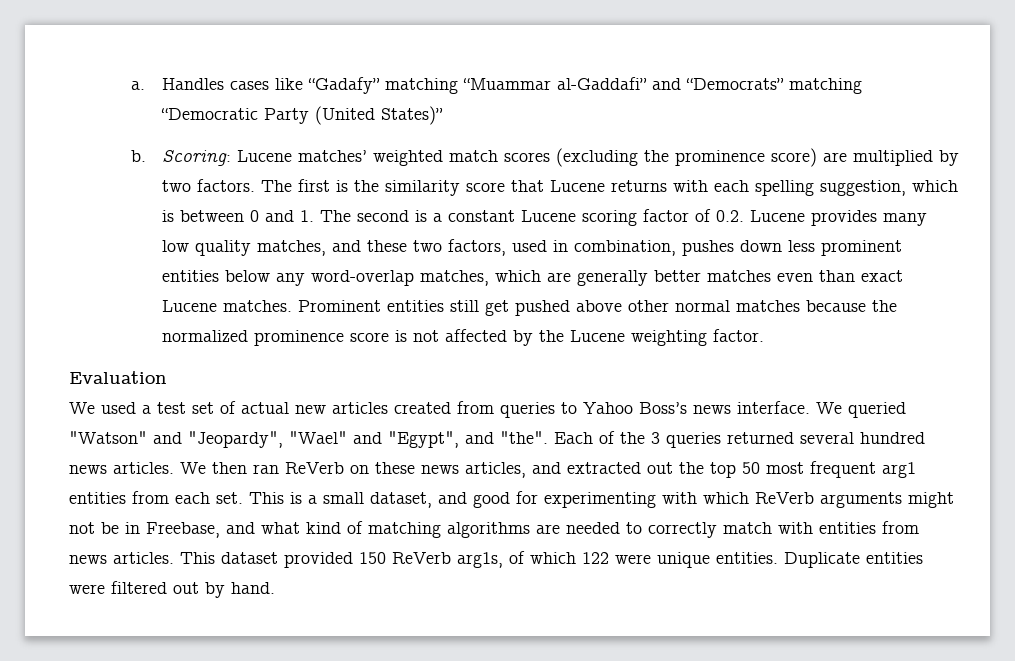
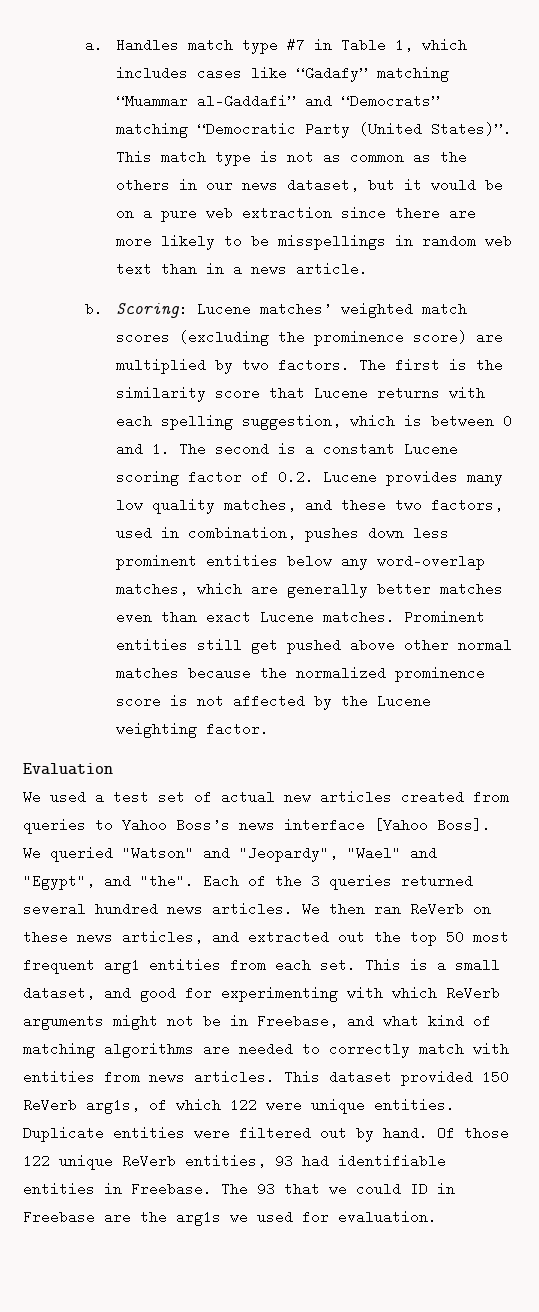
- Handles cases like “Gadafy” matching “Muammar al-Gaddafi” and “Democrats” matching “Democratic Party (United States)”
+ Handles match type #7 in Table 1, which includes cases like “Gadafy” matching “Muammar al-Gaddafi” and “Democrats” matching “Democratic Party (United States)”. This match type is not as common as the others in our news dataset, but it would be on a pure web extraction since there are more likely to be misspellings in random web text than in a news article.
- We used a test set of actual new articles created from queries to Yahoo Boss’s news interface.
+ We used a test set of actual new articles created from queries to Yahoo Boss’s news interface [Yahoo Boss].
+ Of those 122 unique ReVerb entities, 93 had identifiable entities in Freebase. The 93 that we could ID in Freebase are the arg1s we used for evaluation.

